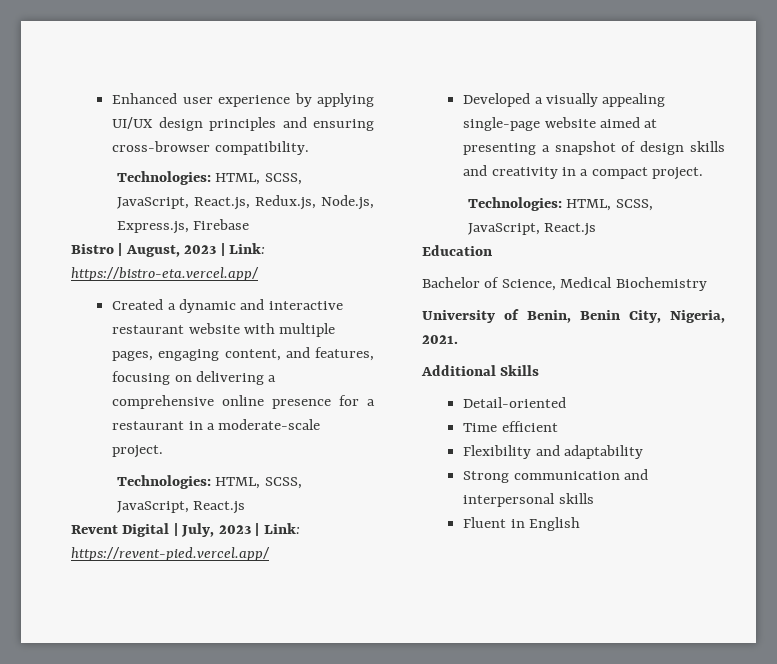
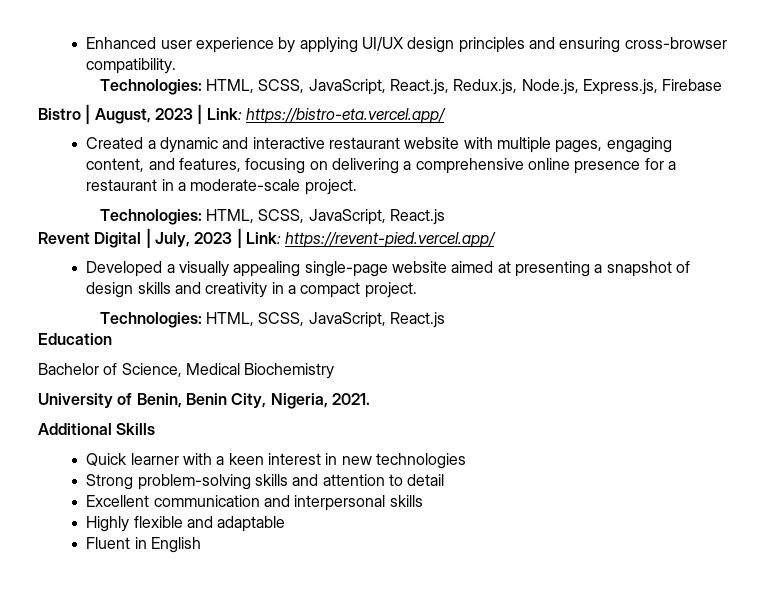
- Detail-oriented
- Time efficient
- Flexibility and adaptability
- Strong communication and interpersonal skills
+ Quick learner with a keen interest in new technologies
+ Strong problem-solving skills and attention to detail
+ Excellent communication and interpersonal skills
+ Highly flexible and adaptable

